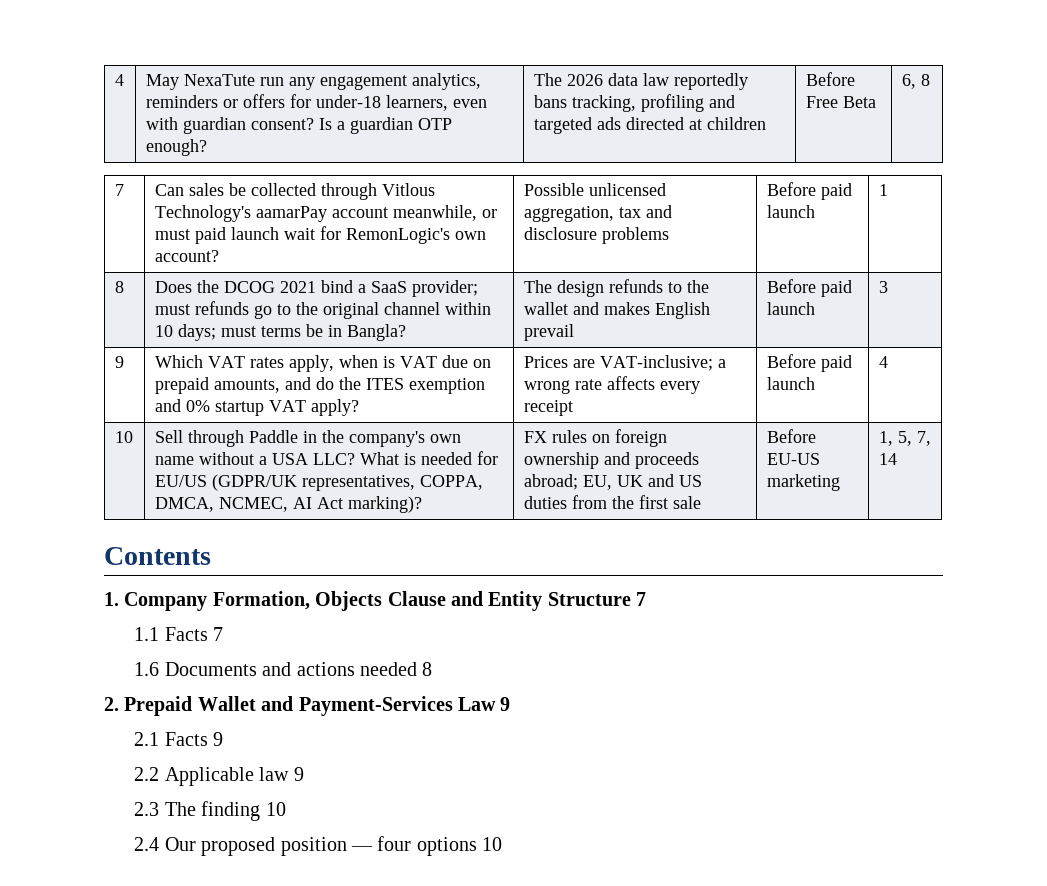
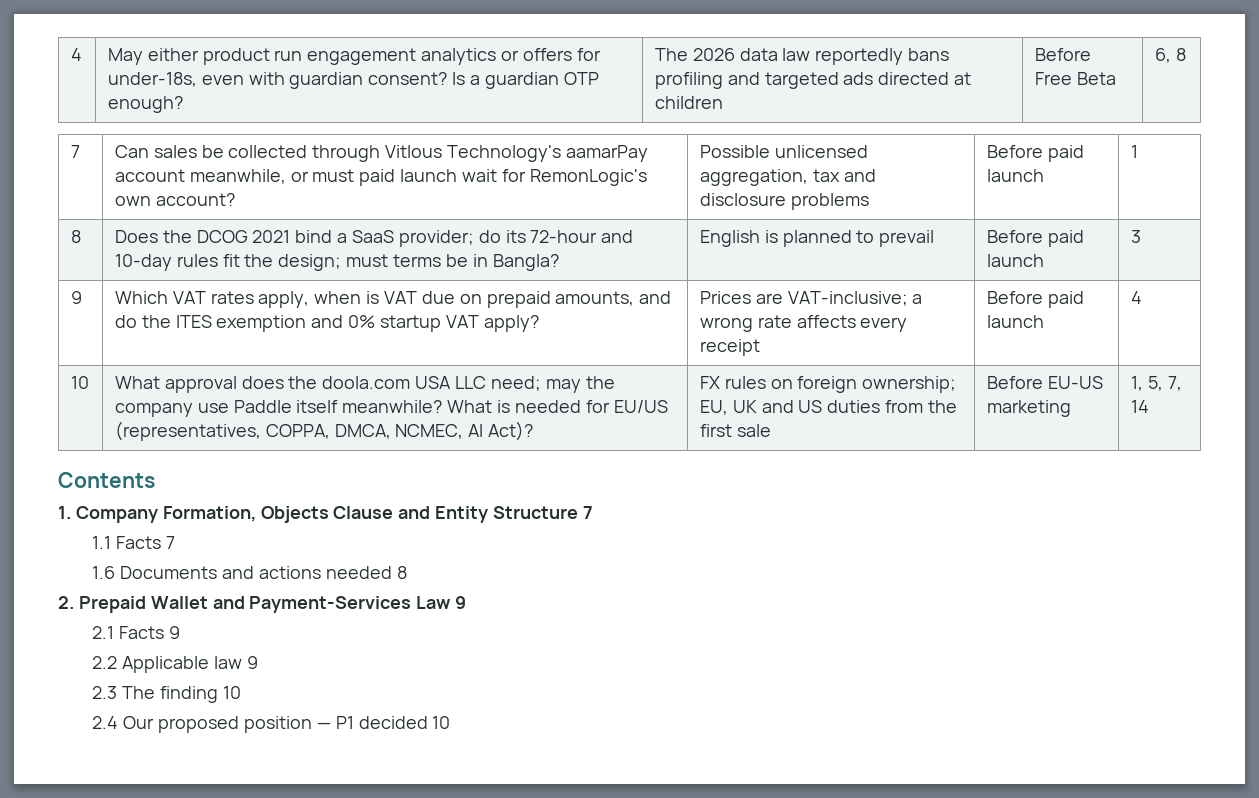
- May NexaTute run any engagement analytics, reminders or offers for under-18 learners, even with guardian consent?
+ May either product run engagement analytics or offers for under-18s, even with guardian consent?
- The 2026 data law reportedly bans tracking, profiling and targeted ads directed at children
+ The 2026 data law reportedly bans profiling and targeted ads directed at children
- 8 | Does the DCOG 2021 bind a SaaS provider; must refunds go to the original channel within 10 days; must terms be in Bangla? | The design refunds to the wallet and makes English prevail | Before paid launch | 3
+ 8 | Does the DCOG 2021 bind a SaaS provider; do its 72-hour and 10-day rules fit the design; must terms be in Bangla? | English is planned to prevail | Before paid launch | 3
- Sell through Paddle in the company's own name without a USA LLC?
+ What approval does the doola.com USA LLC need; may the company use Paddle itself meanwhile?
- What is needed for EU/US (GDPR/UK representatives, COPPA, DMCA, NCMEC, AI Act marking)?
+ What is needed for EU/US (representatives, COPPA, DMCA, NCMEC, AI Act)?
- FX rules on foreign ownership and proceeds abroad; EU, UK and US duties from the first sale
+ FX rules on foreign ownership; EU, UK and US duties from the first sale
- 2.4 Our proposed position — four options 10
+ 2.4 Our proposed position — P1 decided 10

